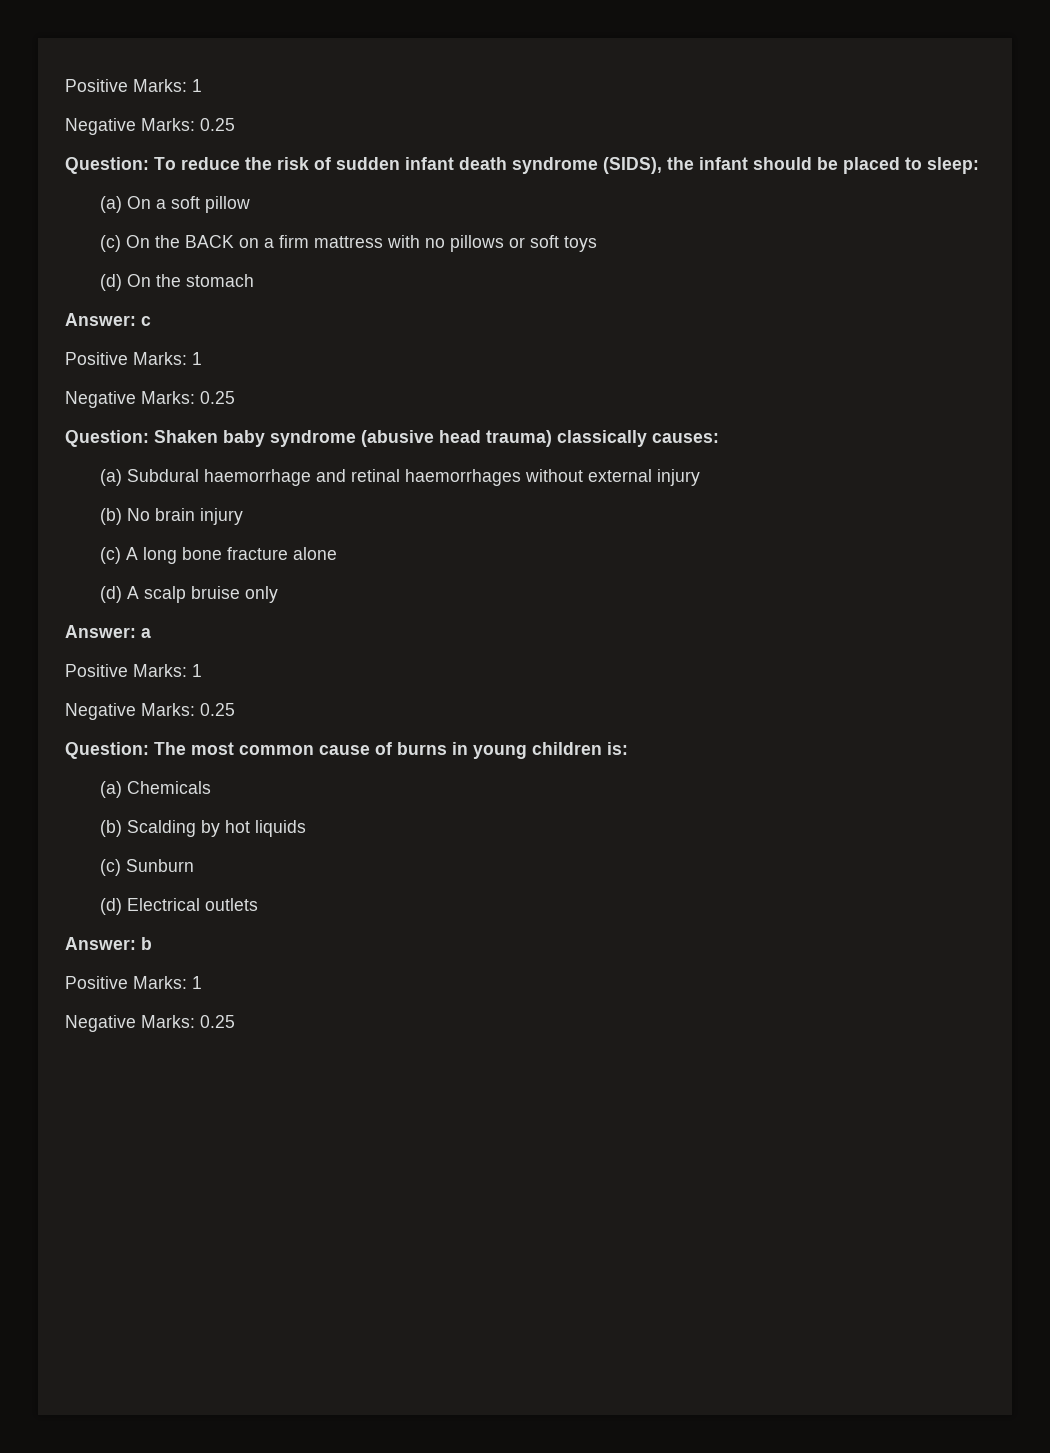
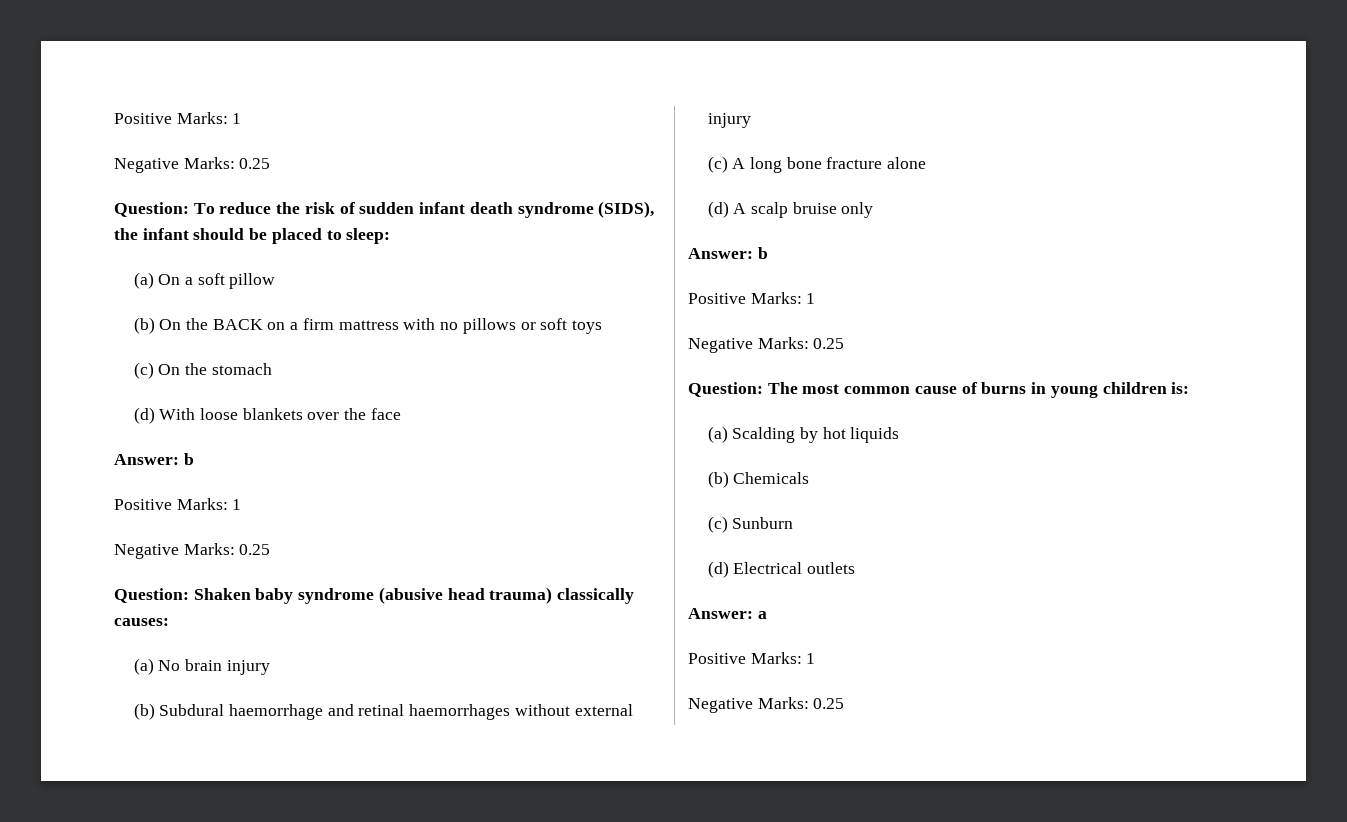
- (c) On the BACK on a firm mattress with no pillows or soft toys
+ (b) On the BACK on a firm mattress with no pillows or soft toys
- (d) On the stomach
+ (c) On the stomach
- Answer: c
+ (d) With loose blankets over the face
+ Answer: b
- (a) Subdural haemorrhage and retinal haemorrhages without external injury
+ (a) No brain injury
+ (b) Subdural haemorrhage and retinal haemorrhages without external injury
- (b) No brain injury
  (d) A scalp bruise only
- Answer: a
+ Answer: b
- (a) Chemicals
- (b) Scalding by hot liquids
+ (a) Scalding by hot liquids
+ (b) Chemicals
- Answer: b
+ Answer: a

